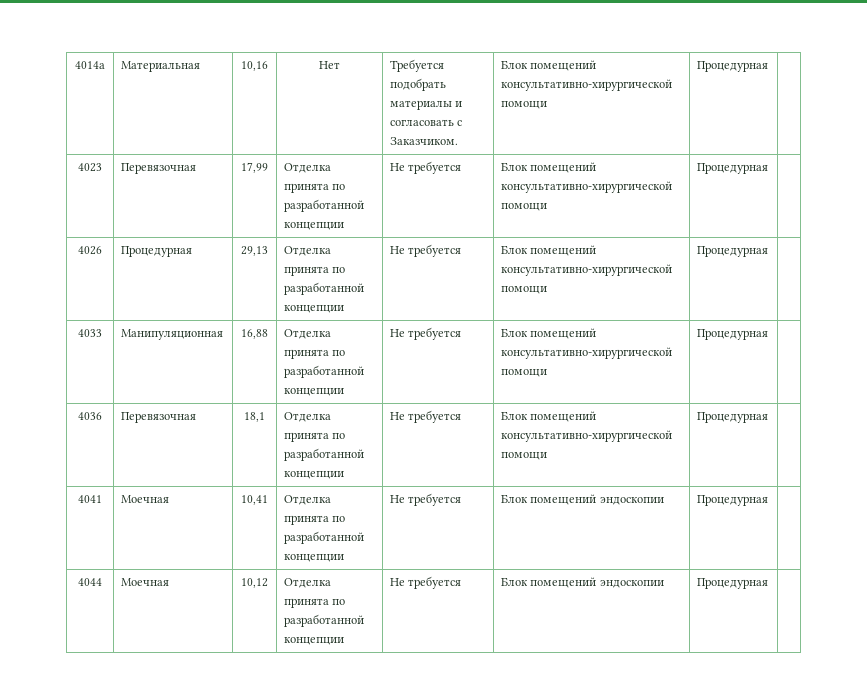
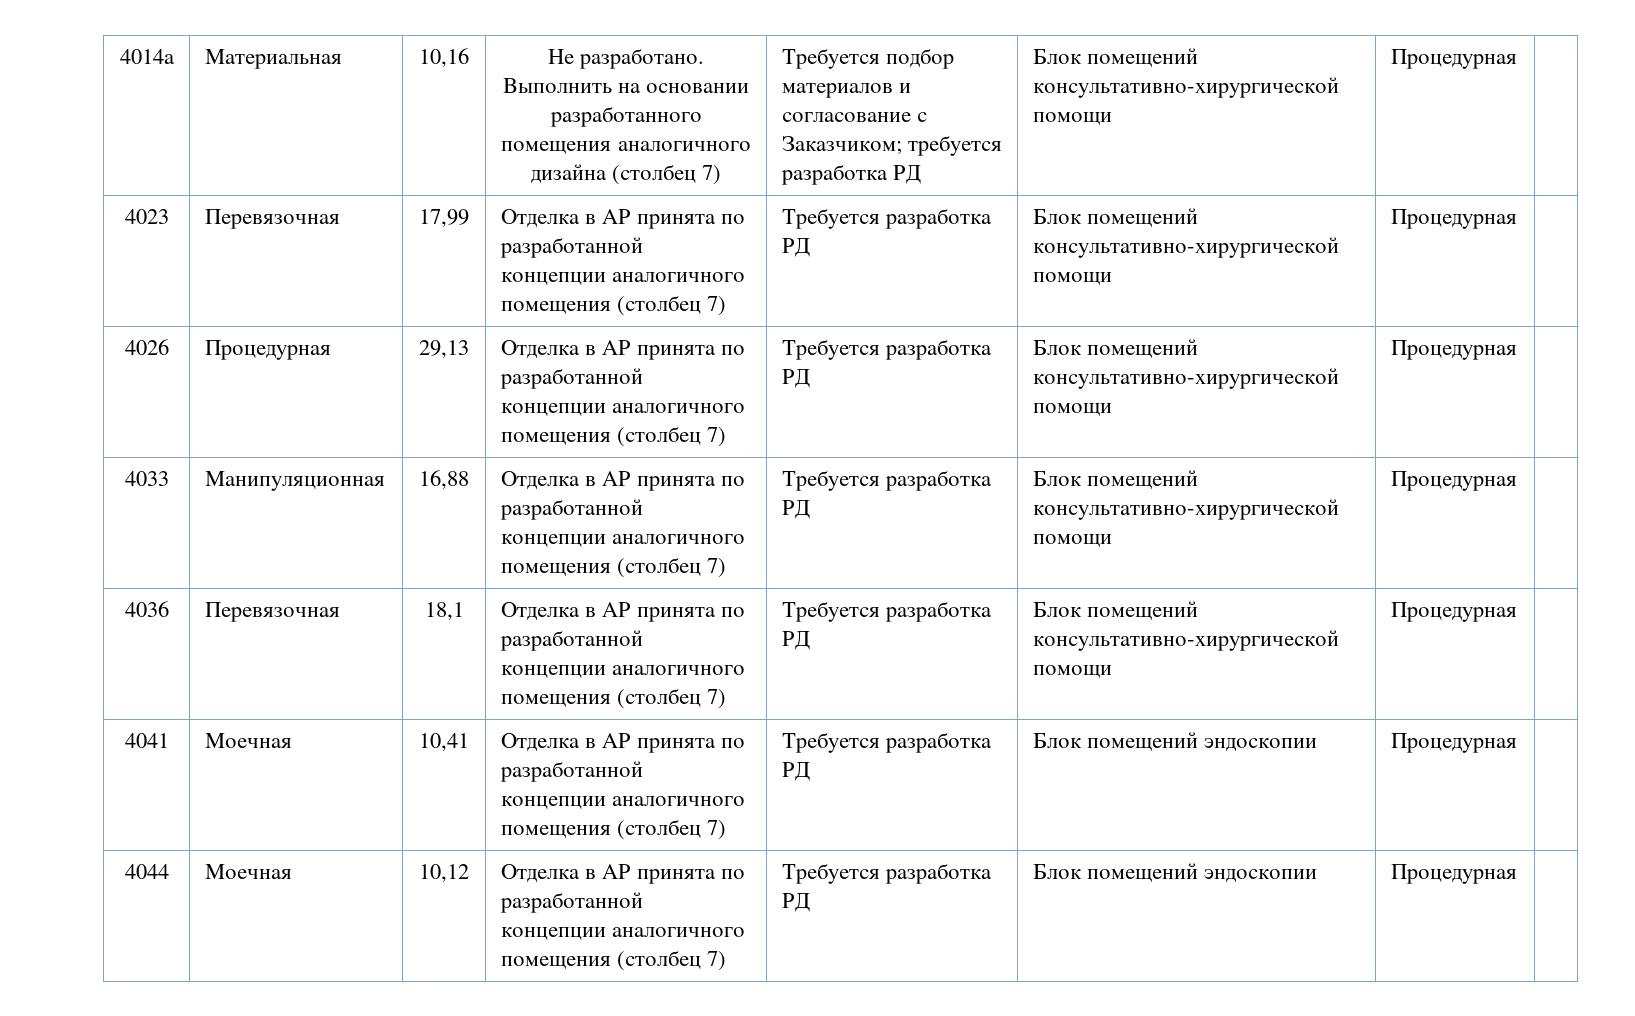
- 4014а | Материальная | 10,16 | Нет | Требуется подобрать материалы и согласовать с Заказчиком. | Блок помещений консультативно-хирургической помощи | Процедурная |
+ 4014а | Материальная | 10,16 | Не разработано. Выполнить на основании разработанного помещения аналогичного дизайна (столбец 7) | Требуется подбор материалов и согласование с Заказчиком; требуется разработка РД | Блок помещений консультативно-хирургической помощи | Процедурная |
- 4023 | Перевязочная | 17,99 | Отделка принята по разработанной концепции | Не требуется | Блок помещений консультативно-хирургической помощи | Процедурная |
+ 4023 | Перевязочная | 17,99 | Отделка в АР принята по разработанной концепции аналогичного помещения (столбец 7) | Требуется разработка РД | Блок помещений консультативно-хирургической помощи | Процедурная |
- 4026 | Процедурная | 29,13 | Отделка принята по разработанной концепции | Не требуется | Блок помещений консультативно-хирургической помощи | Процедурная |
+ 4026 | Процедурная | 29,13 | Отделка в АР принята по разработанной концепции аналогичного помещения (столбец 7) | Требуется разработка РД | Блок помещений консультативно-хирургической помощи | Процедурная |
- 4033 | Манипуляционная | 16,88 | Отделка принята по разработанной концепции | Не требуется | Блок помещений консультативно-хирургической помощи | Процедурная |
+ 4033 | Манипуляционная | 16,88 | Отделка в АР принята по разработанной концепции аналогичного помещения (столбец 7) | Требуется разработка РД | Блок помещений консультативно-хирургической помощи | Процедурная |
- 4036 | Перевязочная | 18,1 | Отделка принята по разработанной концепции | Не требуется | Блок помещений консультативно-хирургической помощи | Процедурная |
+ 4036 | Перевязочная | 18,1 | Отделка в АР принята по разработанной концепции аналогичного помещения (столбец 7) | Требуется разработка РД | Блок помещений консультативно-хирургической помощи | Процедурная |
- 4041 | Моечная | 10,41 | Отделка принята по разработанной концепции | Не требуется | Блок помещений эндоскопии | Процедурная |
+ 4041 | Моечная | 10,41 | Отделка в АР принята по разработанной концепции аналогичного помещения (столбец 7) | Требуется разработка РД | Блок помещений эндоскопии | Процедурная |
- 4044 | Моечная | 10,12 | Отделка принята по разработанной концепции | Не требуется | Блок помещений эндоскопии | Процедурная |
+ 4044 | Моечная | 10,12 | Отделка в АР принята по разработанной концепции аналогичного помещения (столбец 7) | Требуется разработка РД | Блок помещений эндоскопии | Процедурная |

